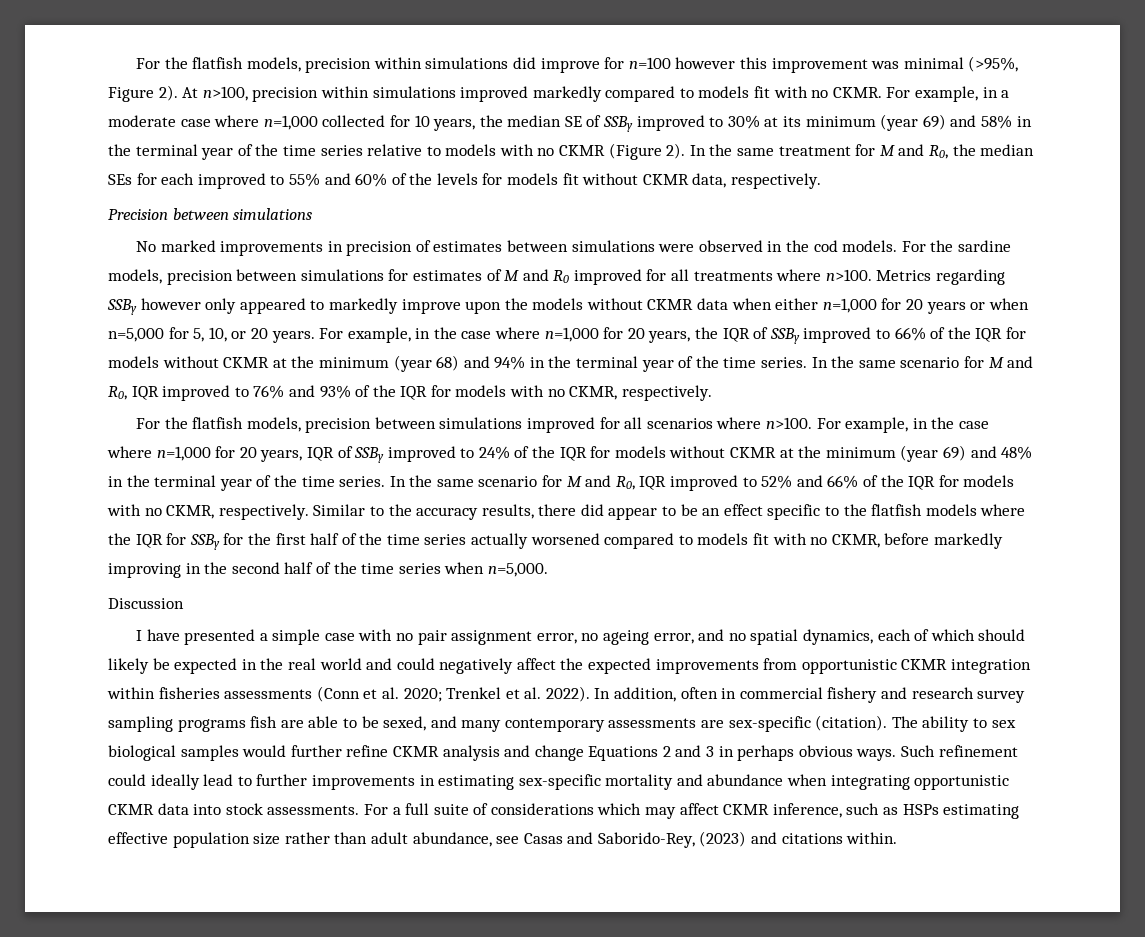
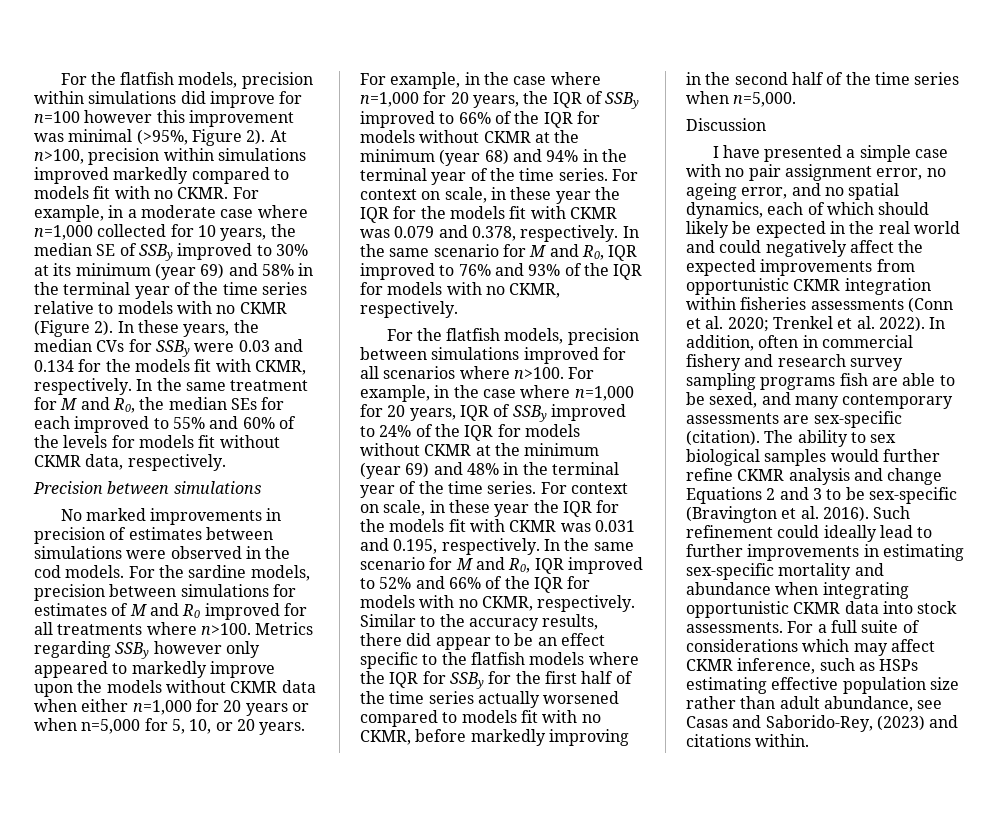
- In the same treatment for M and R0, the median SEs for each improved to 55% and 60% of the levels for models fit without CKMR data, respectively.
+ In these years, the median CVs for SSBy were 0.03 and 0.134 for the models fit with CKMR, respectively. In the same treatment for M and R0, the median SEs for each improved to 55% and 60% of the levels for models fit without CKMR data, respectively.
+ For context on scale, in these year the IQR for the models fit with CKMR was 0.079 and 0.378, respectively.
+ For context on scale, in these year the IQR for the models fit with CKMR was 0.031 and 0.195, respectively.
- The ability to sex biological samples would further refine CKMR analysis and change Equations 2 and 3 in perhaps obvious ways.
+ The ability to sex biological samples would further refine CKMR analysis and change Equations 2 and 3 to be sex-specific (Bravington et al. 2016).

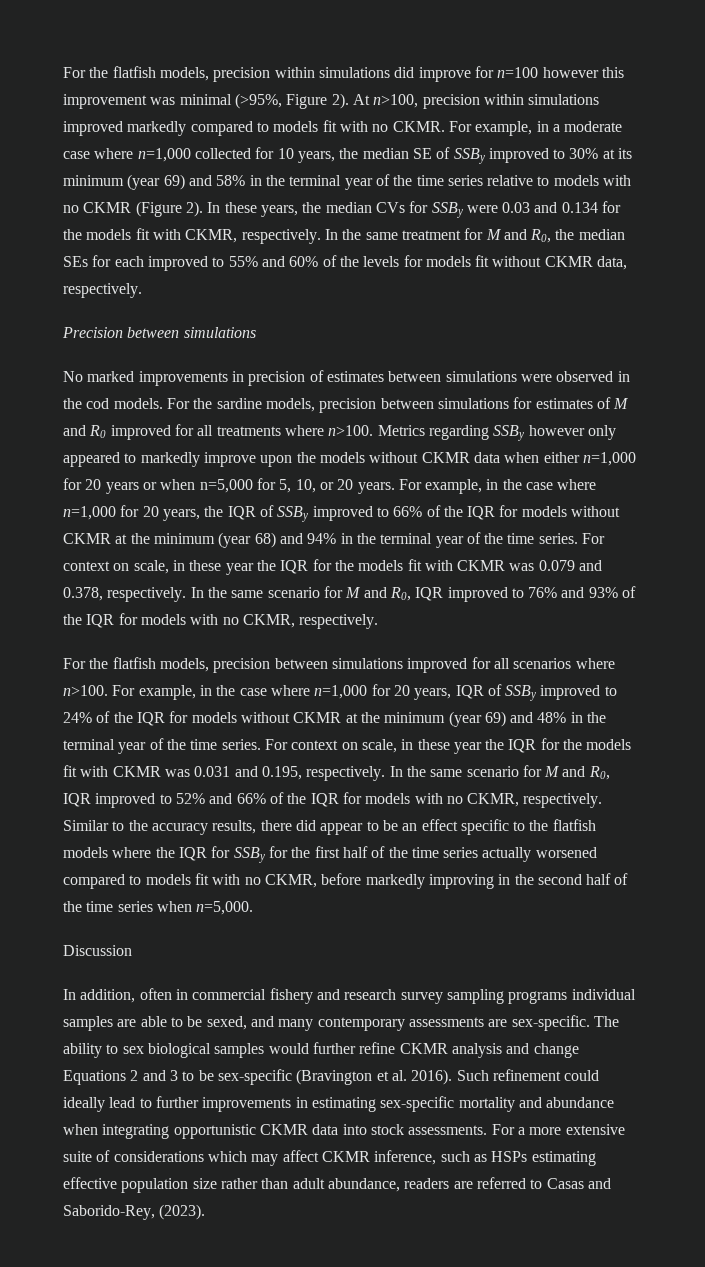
- I have presented a simple case with no pair assignment error, no ageing error, and no spatial dynamics, each of which should likely be expected in the real world and could negatively affect the expected improvements from opportunistic CKMR integration within fisheries assessments (Conn et al. 2020; Trenkel et al. 2022). In addition, often in commercial fishery and research survey sampling programs fish are able to be sexed, and many contemporary assessments are sex-specific (citation).
+ In addition, often in commercial fishery and research survey sampling programs individual samples are able to be sexed, and many contemporary assessments are sex-specific.
- For a full suite of considerations which may affect CKMR inference, such as HSPs estimating effective population size rather than adult abundance, see Casas and Saborido-Rey, (2023) and citations within.
+ For a more extensive suite of considerations which may affect CKMR inference, such as HSPs estimating effective population size rather than adult abundance, readers are referred to Casas and Saborido-Rey, (2023).

